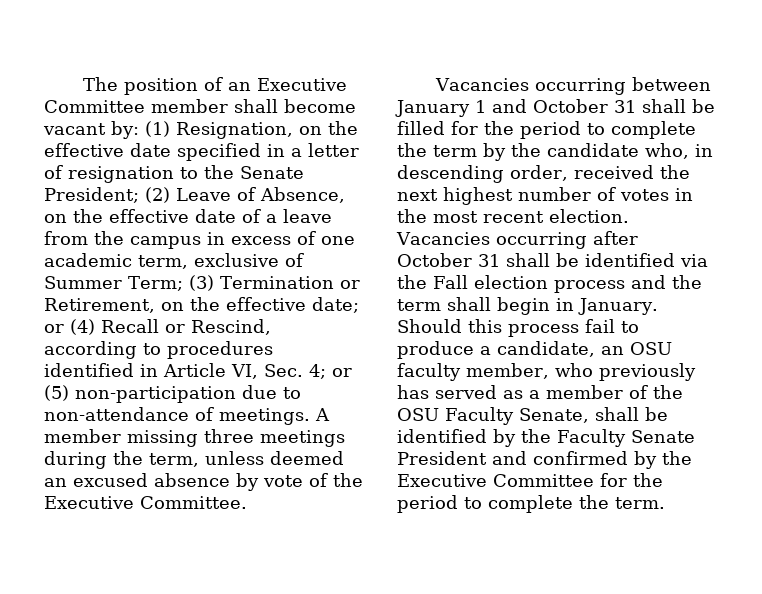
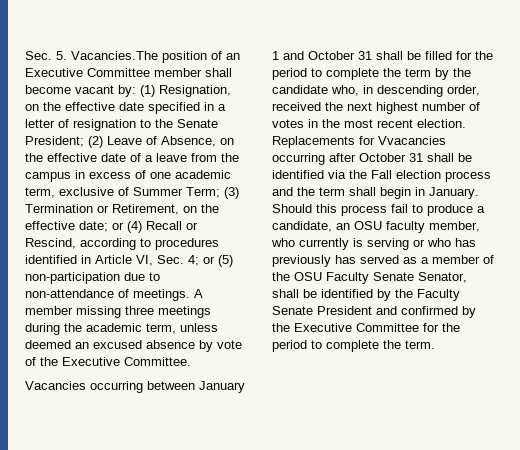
- The position of an Executive Committee member shall become vacant by:
+ Sec. 5. Vacancies.The position of an Executive Committee member shall become vacant by:
- A member missing three meetings during the term, unless deemed an excused absence by vote of the Executive Committee.
+ A member missing three meetings during the academic term, unless deemed an excused absence by vote of the Executive Committee.
- Vacancies occurring after October 31 shall be identified via the Fall election process and the term shall begin in January.
+ Replacements for Vvacancies occurring after October 31 shall be identified via the Fall election process and the term shall begin in January.
- Should this process fail to produce a candidate, an OSU faculty member, who previously has served as a member of the OSU Faculty Senate, shall be identified by the Faculty Senate President and confirmed by the Executive Committee for the period to complete the term.
+ Should this process fail to produce a candidate, an OSU faculty member, who currently is serving or who has previously has served as a member of the OSU Faculty Senate Senator, shall be identified by the Faculty Senate President and confirmed by the Executive Committee for the period to complete the term.

